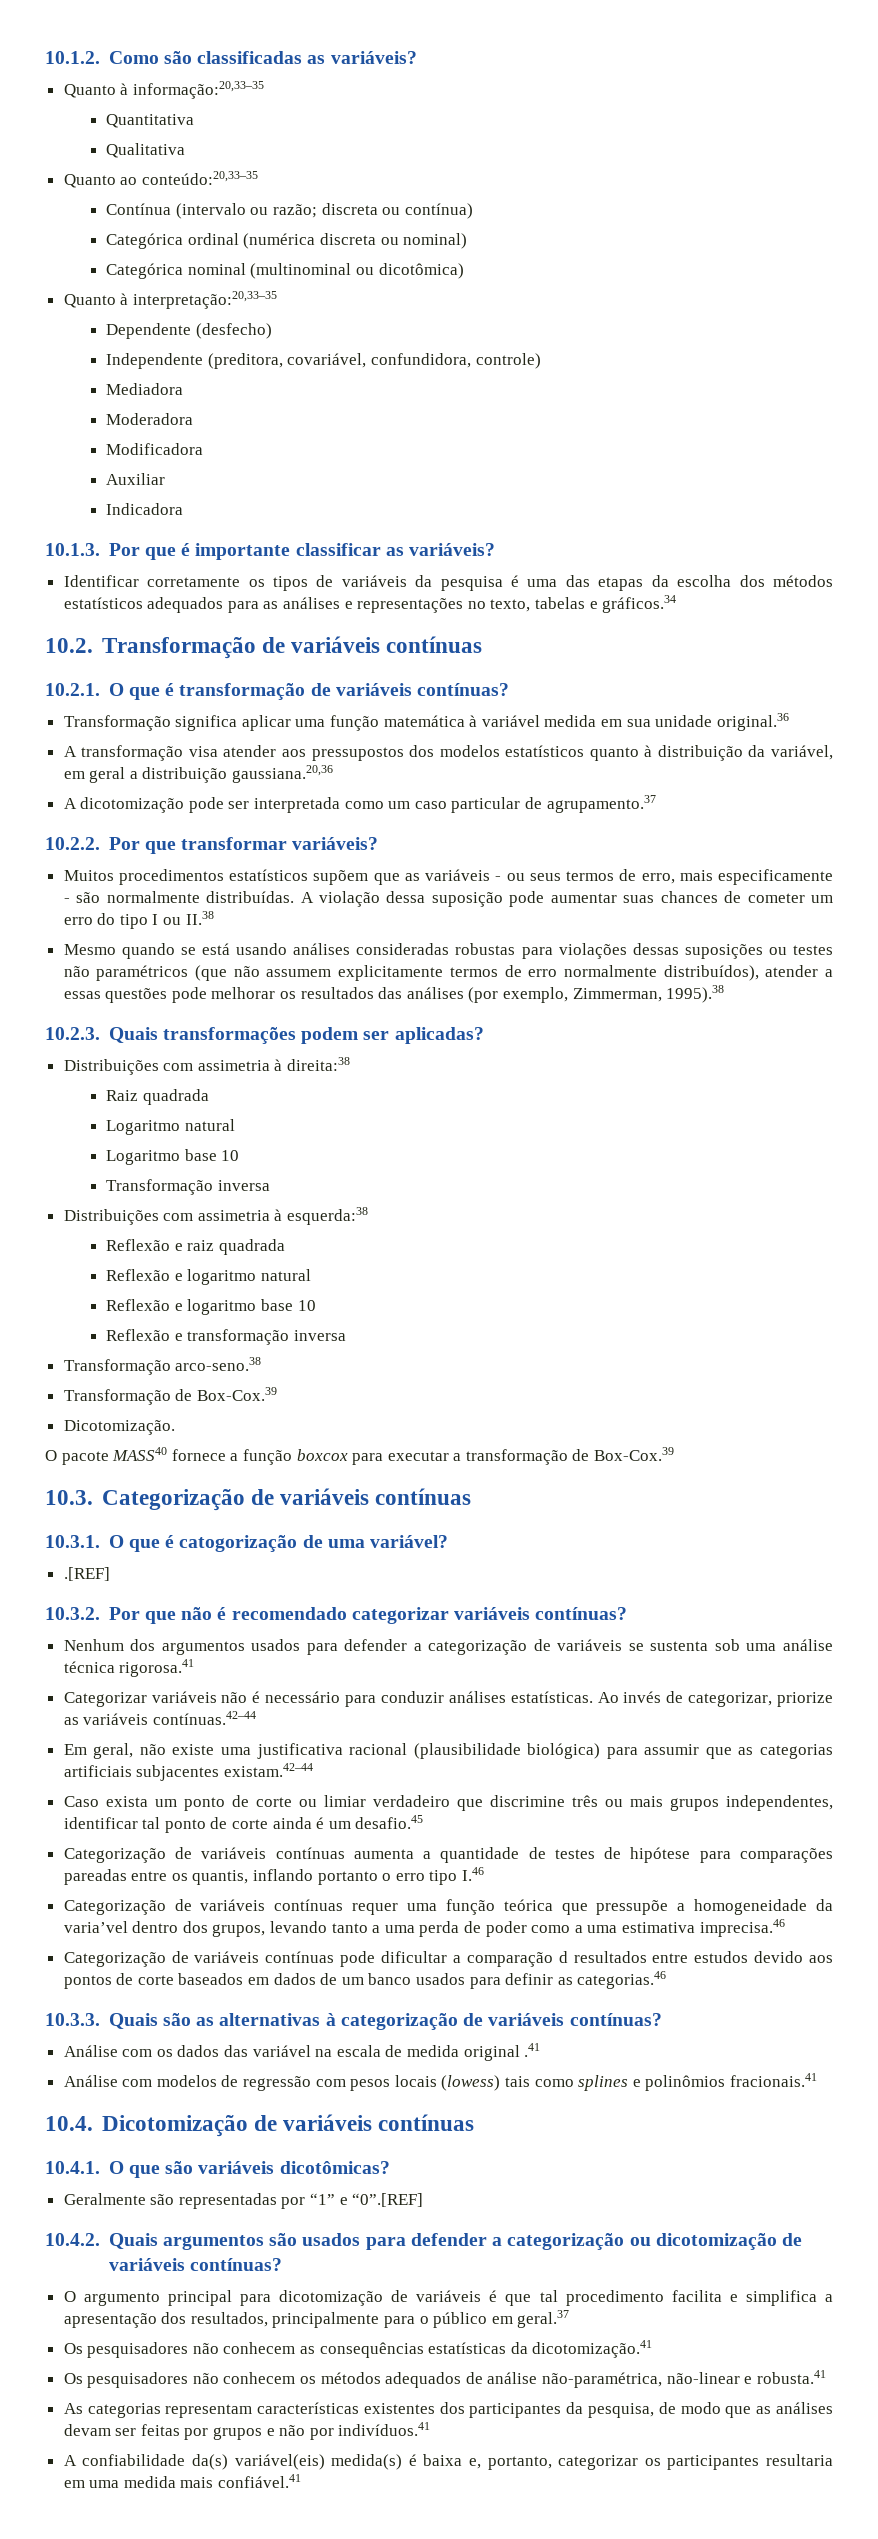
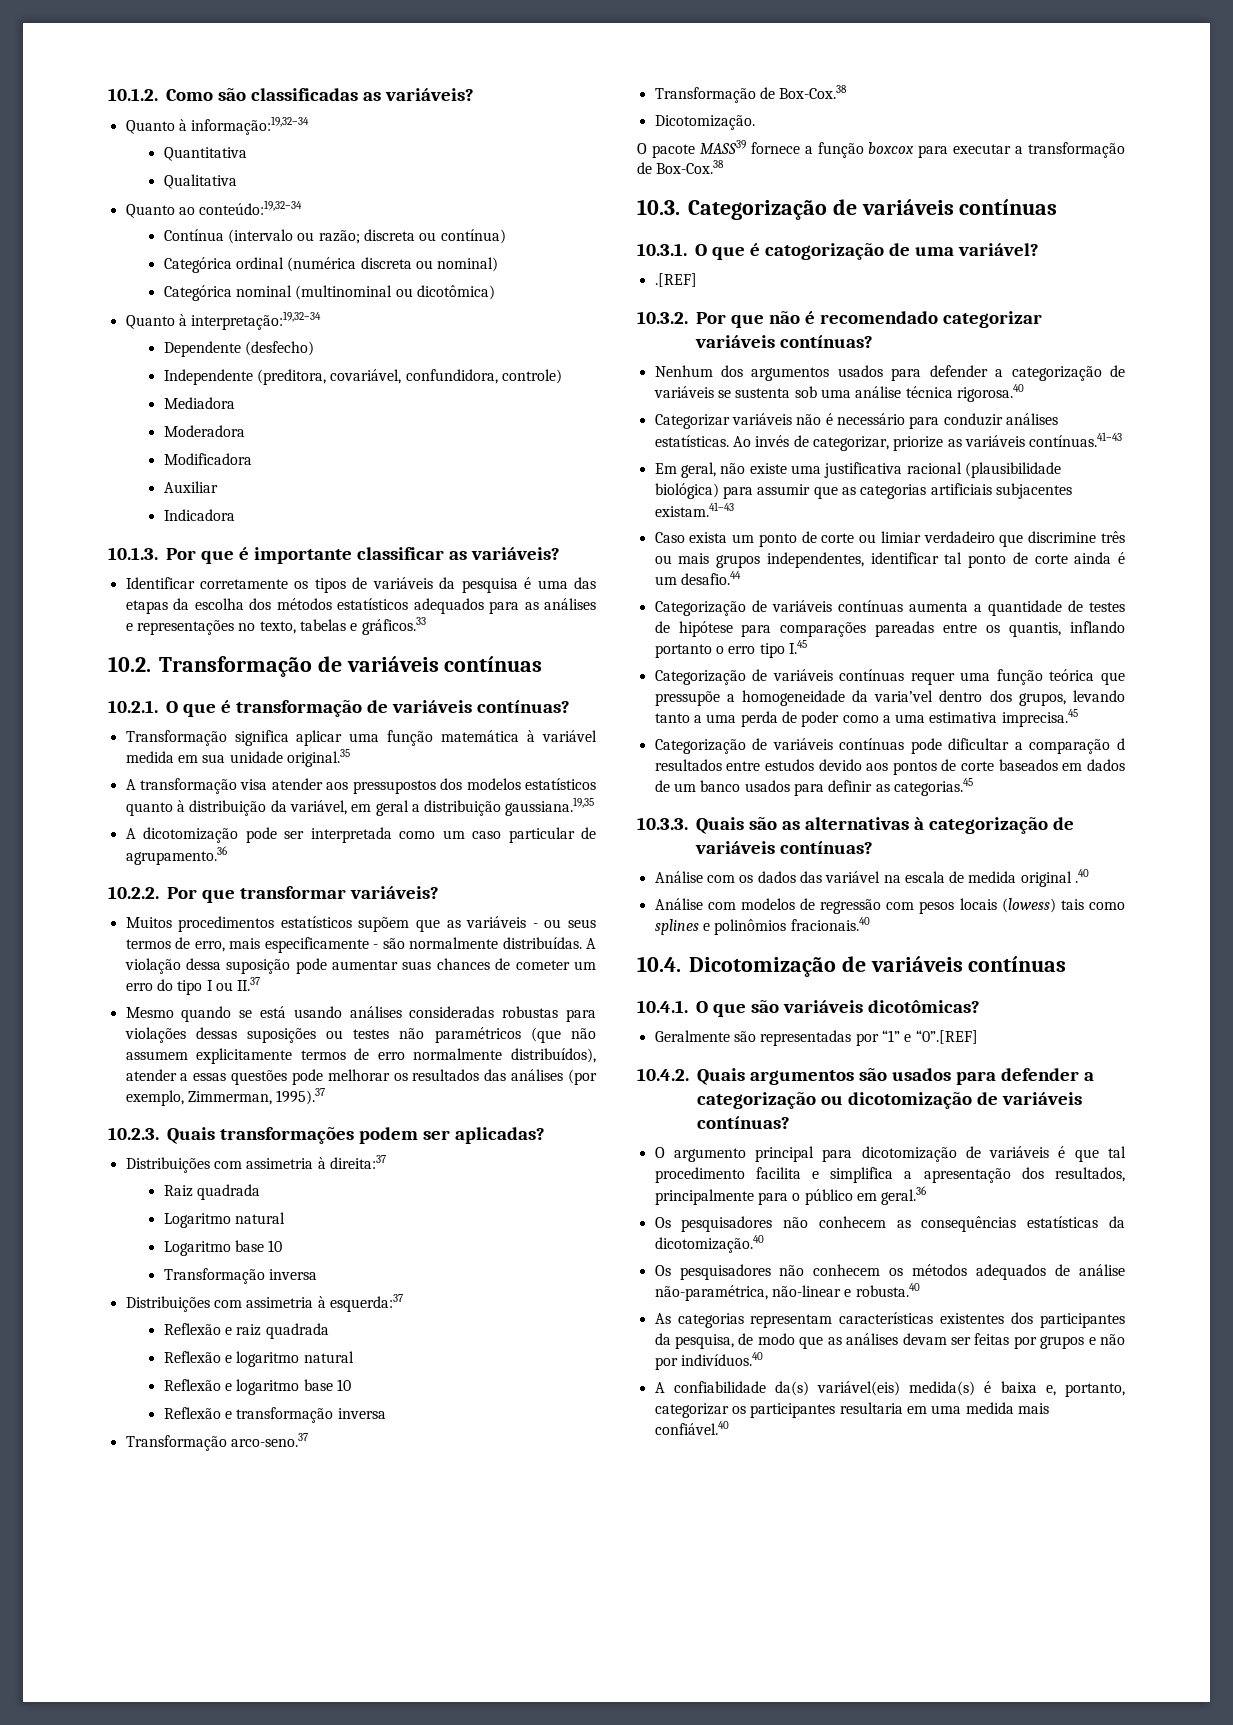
- Quanto à informação:20,33–35
+ Quanto à informação:19,32–34
- Quanto ao conteúdo:20,33–35
+ Quanto ao conteúdo:19,32–34
- Quanto à interpretação:20,33–35
+ Quanto à interpretação:19,32–34
- Identificar corretamente os tipos de variáveis da pesquisa é uma das etapas da escolha dos métodos estatísticos adequados para as análises e representações no texto, tabelas e gráficos.34
+ Identificar corretamente os tipos de variáveis da pesquisa é uma das etapas da escolha dos métodos estatísticos adequados para as análises e representações no texto, tabelas e gráficos.33
- Transformação significa aplicar uma função matemática à variável medida em sua unidade original.36
+ Transformação significa aplicar uma função matemática à variável medida em sua unidade original.35
- A transformação visa atender aos pressupostos dos modelos estatísticos quanto à distribuição da variável, em geral a distribuição gaussiana.20,36
+ A transformação visa atender aos pressupostos dos modelos estatísticos quanto à distribuição da variável, em geral a distribuição gaussiana.19,35
- A dicotomização pode ser interpretada como um caso particular de agrupamento.37
+ A dicotomização pode ser interpretada como um caso particular de agrupamento.36
- A violação dessa suposição pode aumentar suas chances de cometer um erro do tipo I ou II.38
+ A violação dessa suposição pode aumentar suas chances de cometer um erro do tipo I ou II.37
- Mesmo quando se está usando análises consideradas robustas para violações dessas suposições ou testes não paramétricos (que não assumem explicitamente termos de erro normalmente distribuídos), atender a essas questões pode melhorar os resultados das análises (por exemplo, Zimmerman, 1995).38
+ Mesmo quando se está usando análises consideradas robustas para violações dessas suposições ou testes não paramétricos (que não assumem explicitamente termos de erro normalmente distribuídos), atender a essas questões pode melhorar os resultados das análises (por exemplo, Zimmerman, 1995).37
- Distribuições com assimetria à direita:38
+ Distribuições com assimetria à direita:37
- Distribuições com assimetria à esquerda:38
+ Distribuições com assimetria à esquerda:37
- Transformação arco-seno.38
- Transformação de Box-Cox.39
+ Transformação arco-seno.37
+ Transformação de Box-Cox.38
- O pacote MASS40 fornece a função boxcox para executar a transformação de Box-Cox.39
+ O pacote MASS39 fornece a função boxcox para executar a transformação de Box-Cox.38
- Nenhum dos argumentos usados para defender a categorização de variáveis se sustenta sob uma análise técnica rigorosa.41
+ Nenhum dos argumentos usados para defender a categorização de variáveis se sustenta sob uma análise técnica rigorosa.40
- Ao invés de categorizar, priorize as variáveis contínuas.42–44
+ Ao invés de categorizar, priorize as variáveis contínuas.41–43
- Em geral, não existe uma justificativa racional (plausibilidade biológica) para assumir que as categorias artificiais subjacentes existam.42–44
+ Em geral, não existe uma justificativa racional (plausibilidade biológica) para assumir que as categorias artificiais subjacentes existam.41–43
- Caso exista um ponto de corte ou limiar verdadeiro que discrimine três ou mais grupos independentes, identificar tal ponto de corte ainda é um desafio.45
+ Caso exista um ponto de corte ou limiar verdadeiro que discrimine três ou mais grupos independentes, identificar tal ponto de corte ainda é um desafio.44
- Categorização de variáveis contínuas aumenta a quantidade de testes de hipótese para comparações pareadas entre os quantis, inflando portanto o erro tipo I.46
+ Categorização de variáveis contínuas aumenta a quantidade de testes de hipótese para comparações pareadas entre os quantis, inflando portanto o erro tipo I.45
- Categorização de variáveis contínuas requer uma função teórica que pressupõe a homogeneidade da varia’vel dentro dos grupos, levando tanto a uma perda de poder como a uma estimativa imprecisa.46
+ Categorização de variáveis contínuas requer uma função teórica que pressupõe a homogeneidade da varia’vel dentro dos grupos, levando tanto a uma perda de poder como a uma estimativa imprecisa.45
- Categorização de variáveis contínuas pode dificultar a comparação d resultados entre estudos devido aos pontos de corte baseados em dados de um banco usados para definir as categorias.46
+ Categorização de variáveis contínuas pode dificultar a comparação d resultados entre estudos devido aos pontos de corte baseados em dados de um banco usados para definir as categorias.45
- Análise com os dados das variável na escala de medida original .41
+ Análise com os dados das variável na escala de medida original .40
- Análise com modelos de regressão com pesos locais (lowess) tais como splines e polinômios fracionais.41
+ Análise com modelos de regressão com pesos locais (lowess) tais como splines e polinômios fracionais.40
- O argumento principal para dicotomização de variáveis é que tal procedimento facilita e simplifica a apresentação dos resultados, principalmente para o público em geral.37
+ O argumento principal para dicotomização de variáveis é que tal procedimento facilita e simplifica a apresentação dos resultados, principalmente para o público em geral.36
- Os pesquisadores não conhecem as consequências estatísticas da dicotomização.41
+ Os pesquisadores não conhecem as consequências estatísticas da dicotomização.40
- Os pesquisadores não conhecem os métodos adequados de análise não-paramétrica, não-linear e robusta.41
+ Os pesquisadores não conhecem os métodos adequados de análise não-paramétrica, não-linear e robusta.40
- As categorias representam características existentes dos participantes da pesquisa, de modo que as análises devam ser feitas por grupos e não por indivíduos.41
+ As categorias representam características existentes dos participantes da pesquisa, de modo que as análises devam ser feitas por grupos e não por indivíduos.40
- A confiabilidade da(s) variável(eis) medida(s) é baixa e, portanto, categorizar os participantes resultaria em uma medida mais confiável.41
+ A confiabilidade da(s) variável(eis) medida(s) é baixa e, portanto, categorizar os participantes resultaria em uma medida mais confiável.40

